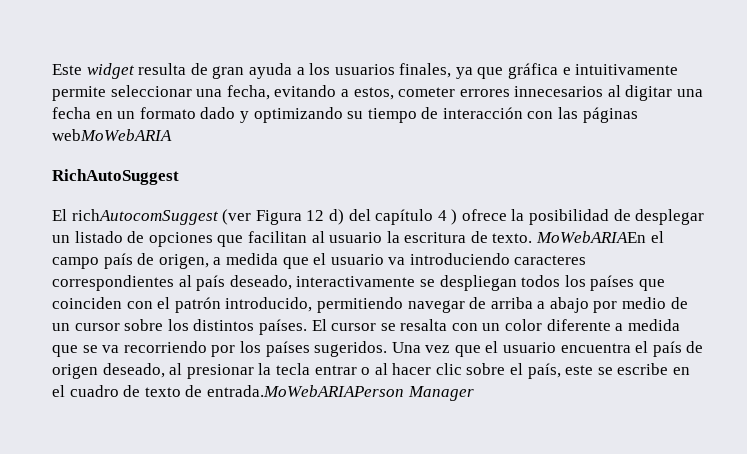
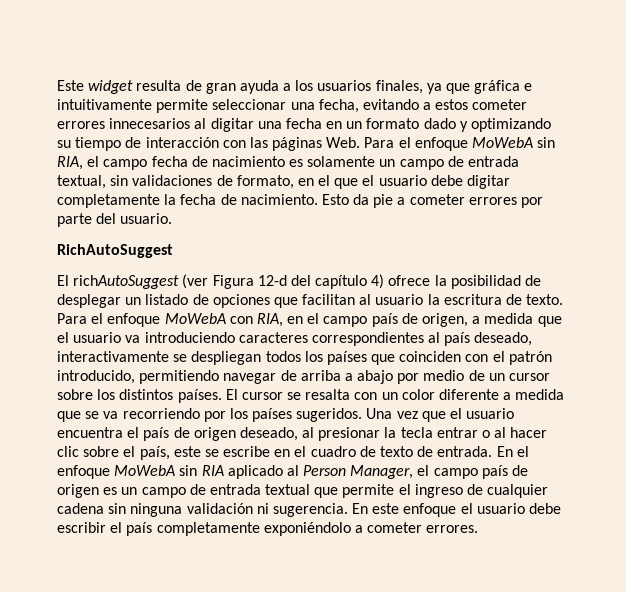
- Este widget resulta de gran ayuda a los usuarios finales, ya que gráfica e intuitivamente permite seleccionar una fecha, evitando a estos, cometer errores innecesarios al digitar una fecha en un formato dado y optimizando su tiempo de interacción con las páginas webMoWebARIA
+ Este widget resulta de gran ayuda a los usuarios finales, ya que gráfica e intuitivamente permite seleccionar una fecha, evitando a estos cometer errores innecesarios al digitar una fecha en un formato dado y optimizando su tiempo de interacción con las páginas Web. Para el enfoque MoWebA sin RIA, el campo fecha de nacimiento es solamente un campo de entrada textual, sin validaciones de formato, en el que el usuario debe digitar completamente la fecha de nacimiento. Esto da pie a cometer errores por parte del usuario.
- El richAutocomSuggest (ver Figura 12 d) del capítulo 4 ) ofrece la posibilidad de desplegar un listado de opciones que facilitan al usuario la escritura de texto.
+ El richAutoSuggest (ver Figura 12-d del capítulo 4) ofrece la posibilidad de desplegar un listado de opciones que facilitan al usuario la escritura de texto.
- MoWebARIAEn el campo país de origen, a medida que el usuario va introduciendo caracteres correspondientes al país deseado, interactivamente se despliegan todos los países que coinciden con el patrón introducido, permitiendo navegar de arriba a abajo por medio de un cursor sobre los distintos países.
+ Para el enfoque MoWebA con RIA, en el campo país de origen, a medida que el usuario va introduciendo caracteres correspondientes al país deseado, interactivamente se despliegan todos los países que coinciden con el patrón introducido, permitiendo navegar de arriba a abajo por medio de un cursor sobre los distintos países.
- Una vez que el usuario encuentra el país de origen deseado, al presionar la tecla entrar o al hacer clic sobre el país, este se escribe en el cuadro de texto de entrada.MoWebARIAPerson Manager
+ Una vez que el usuario encuentra el país de origen deseado, al presionar la tecla entrar o al hacer clic sobre el país, este se escribe en el cuadro de texto de entrada. En el enfoque MoWebA sin RIA aplicado al Person Manager, el campo país de origen es un campo de entrada textual que permite el ingreso de cualquier cadena sin ninguna validación ni sugerencia. En este enfoque el usuario debe escribir el país completamente exponiéndolo a cometer errores.

